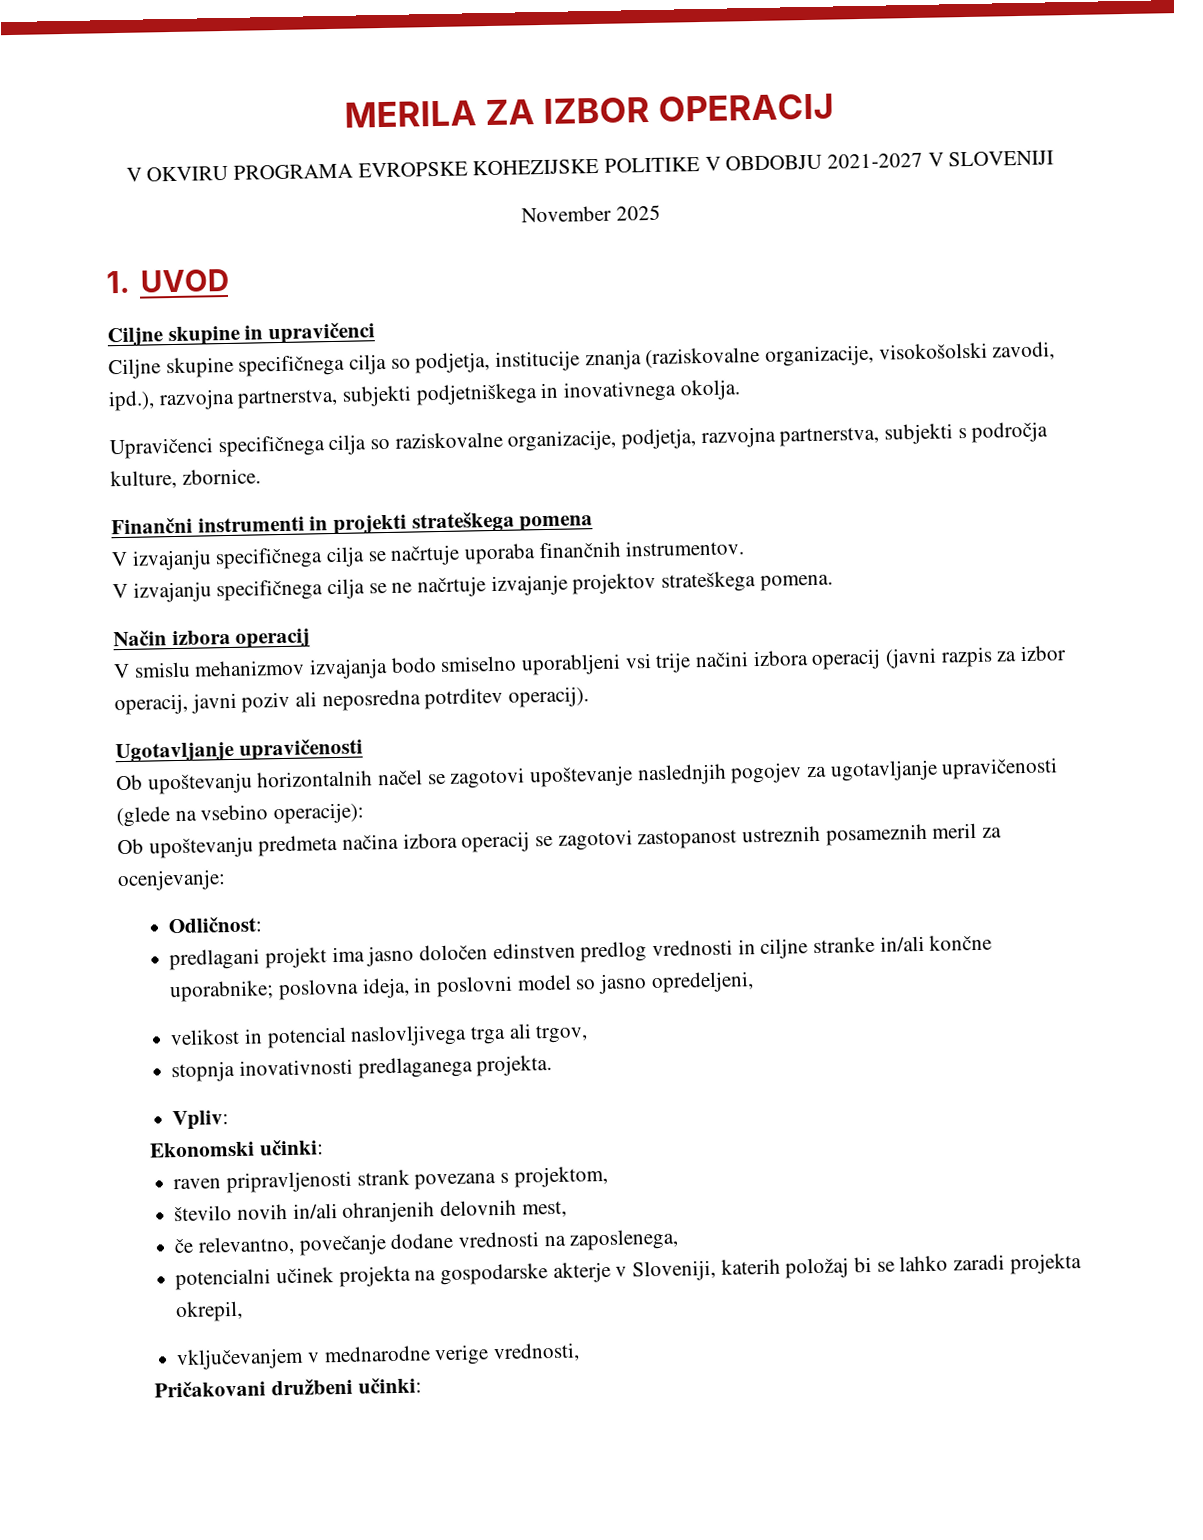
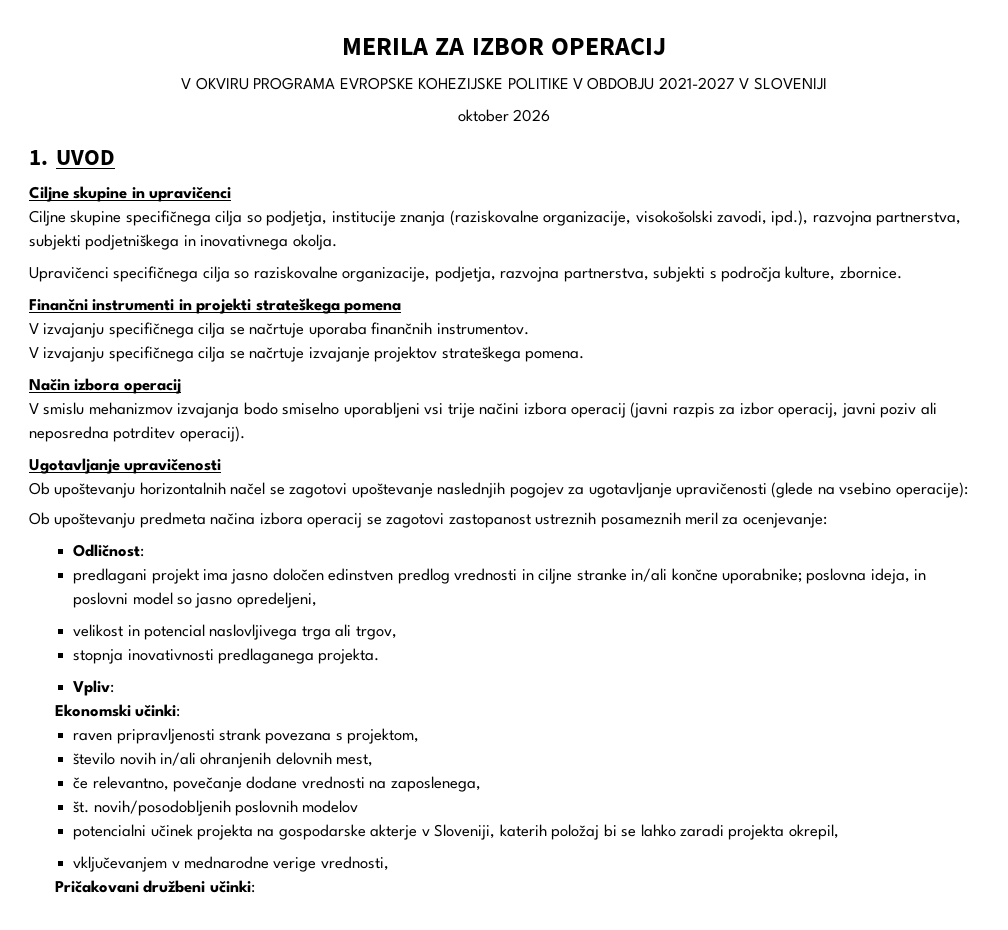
- November 2025
+ oktober 2026
- V izvajanju specifičnega cilja se ne načrtuje izvajanje projektov strateškega pomena.
+ V izvajanju specifičnega cilja se načrtuje izvajanje projektov strateškega pomena.
+ št. novih/posodobljenih poslovnih modelov

